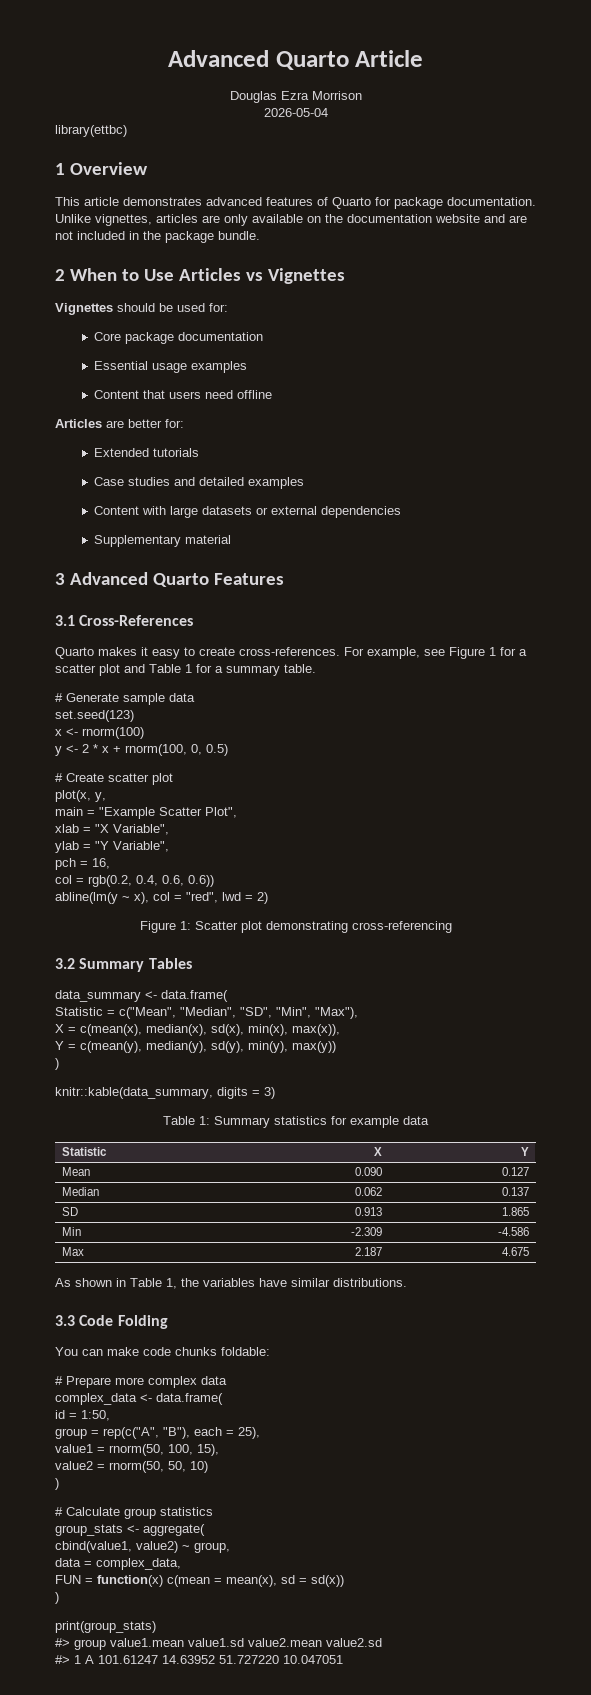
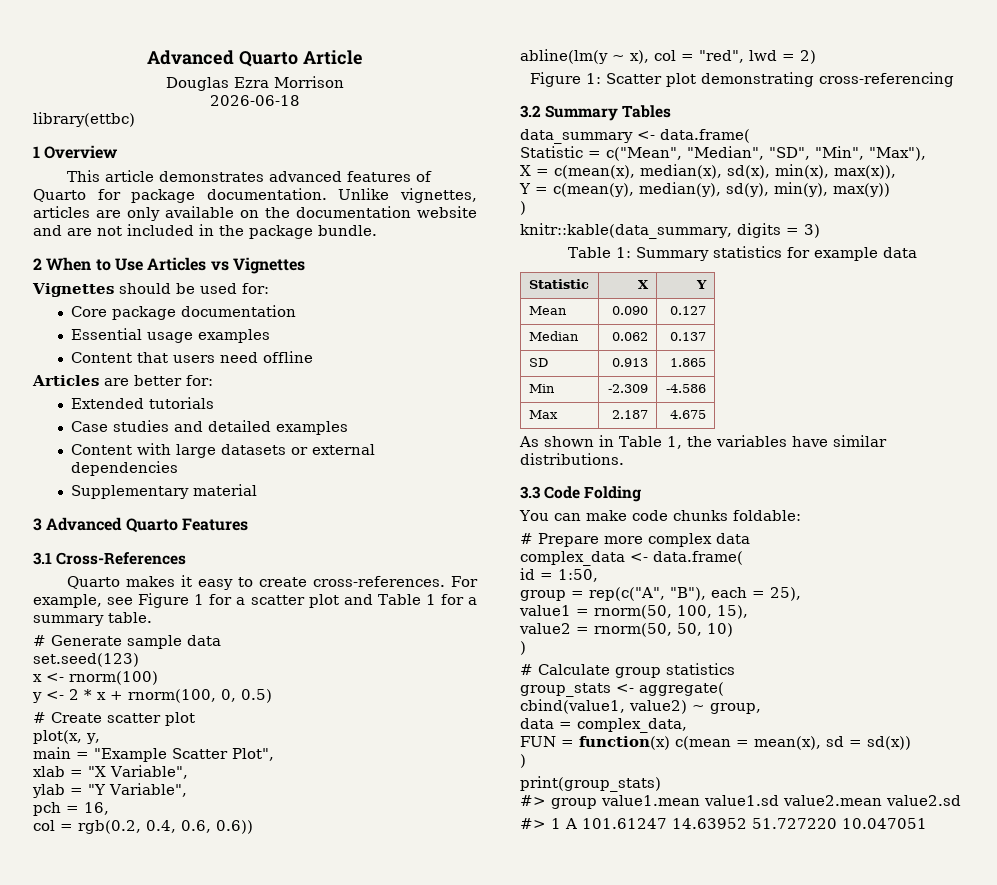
- 2026-05-04
+ 2026-06-18

